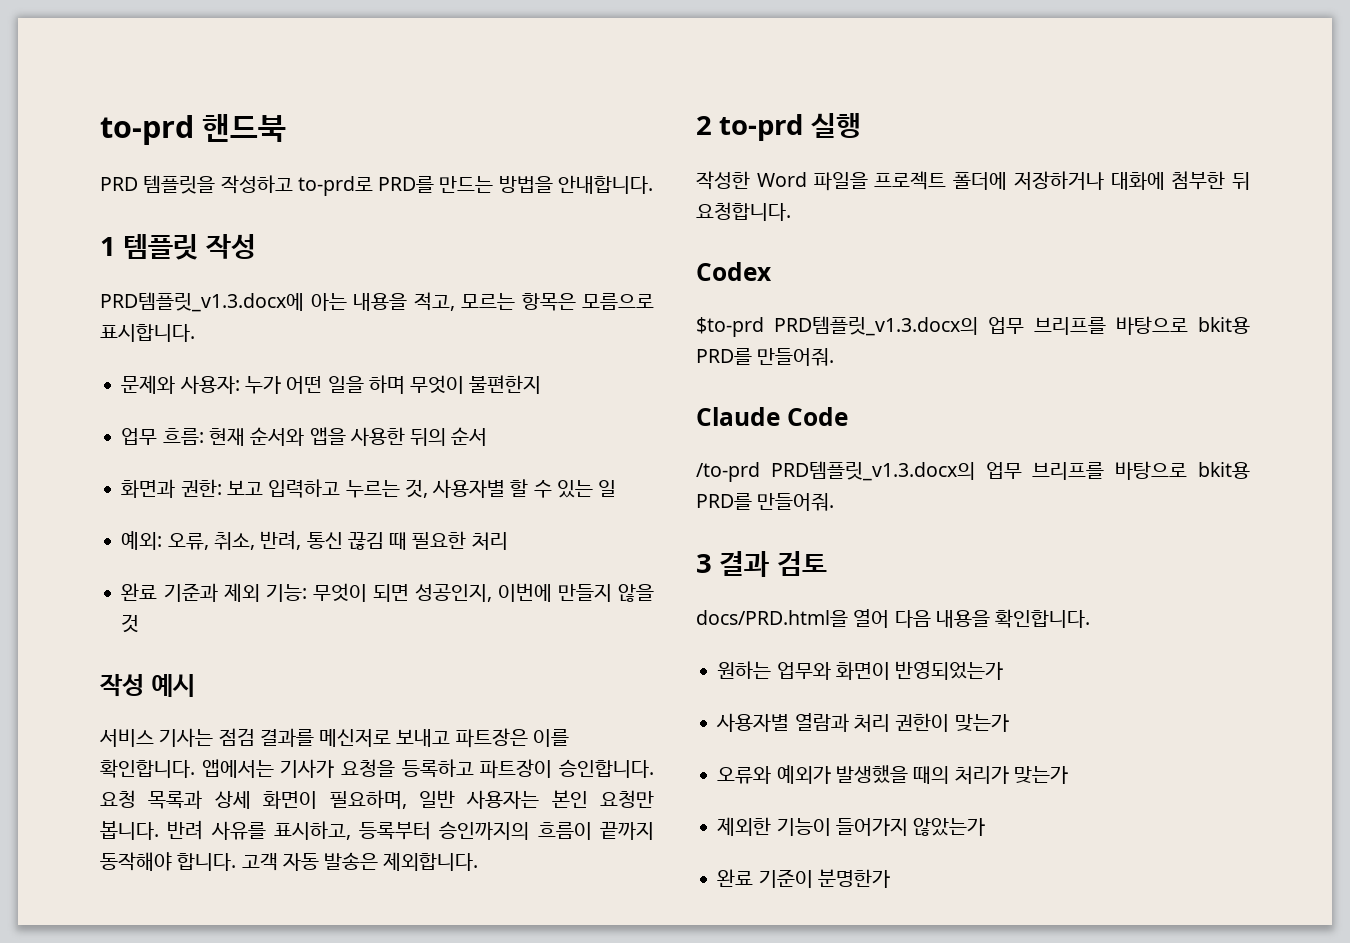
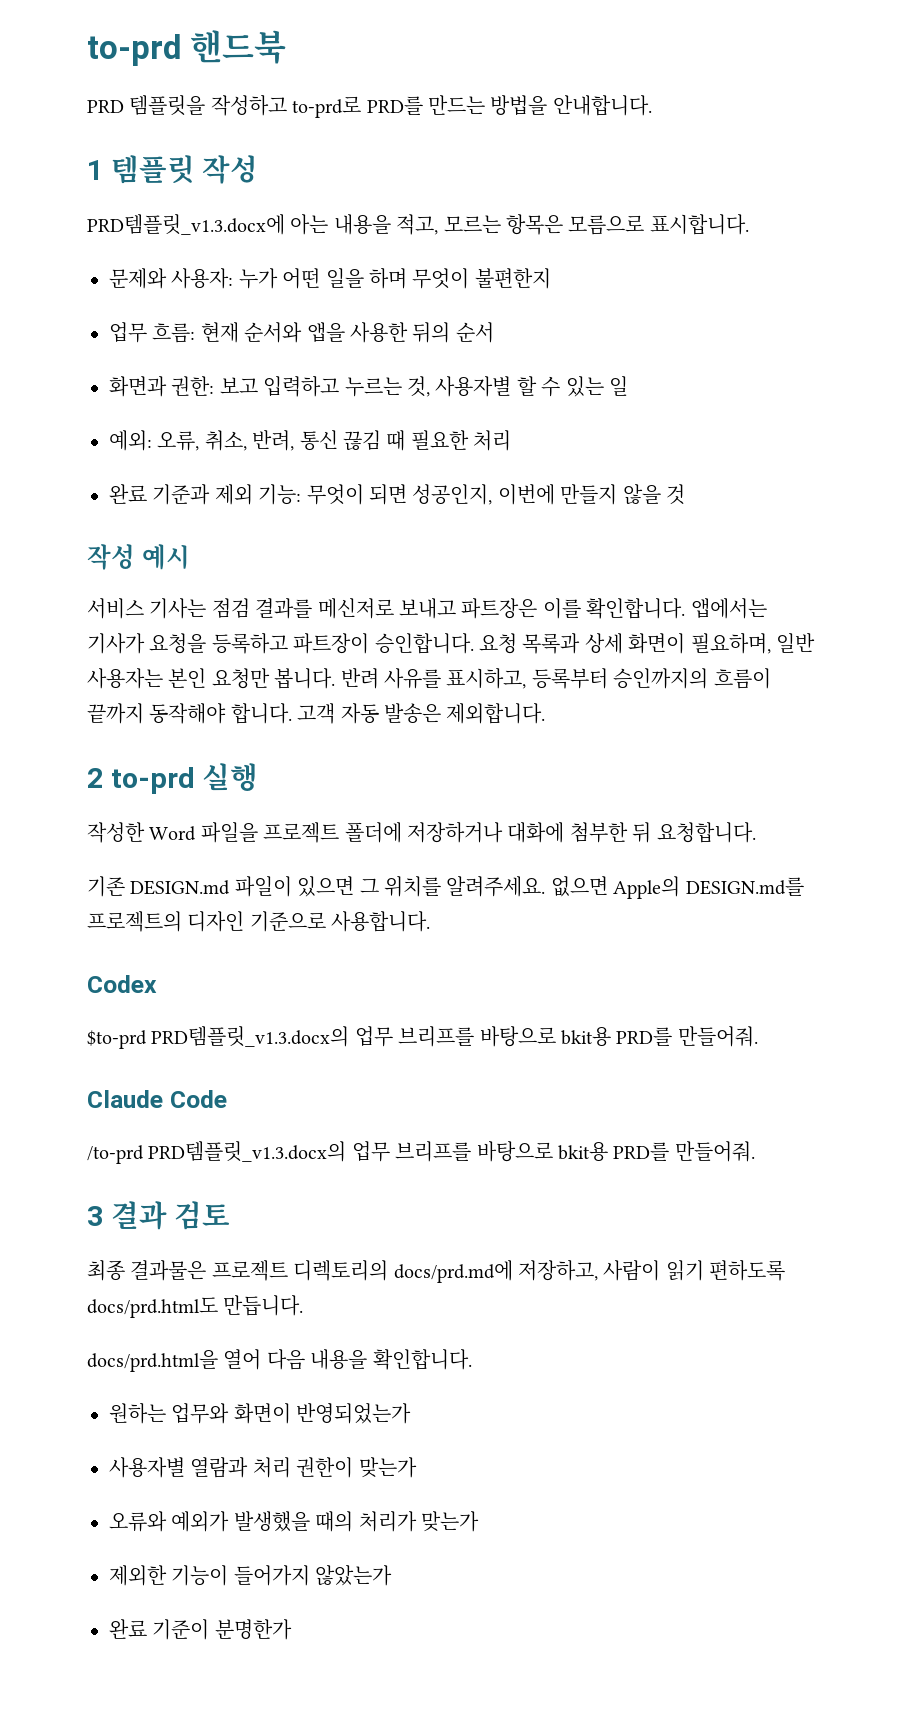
+ 기존 DESIGN.md 파일이 있으면 그 위치를 알려주세요. 없으면 Apple의 DESIGN.md를 프로젝트의 디자인 기준으로 사용합니다.
- docs/PRD.html을 열어 다음 내용을 확인합니다.
+ 최종 결과물은 프로젝트 디렉토리의 docs/prd.md에 저장하고, 사람이 읽기 편하도록 docs/prd.html도 만듭니다.
+ docs/prd.html을 열어 다음 내용을 확인합니다.

